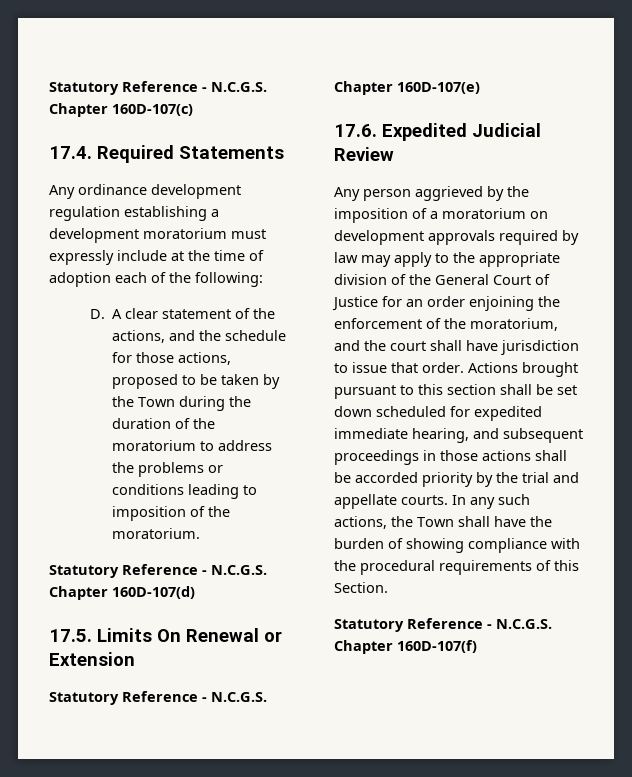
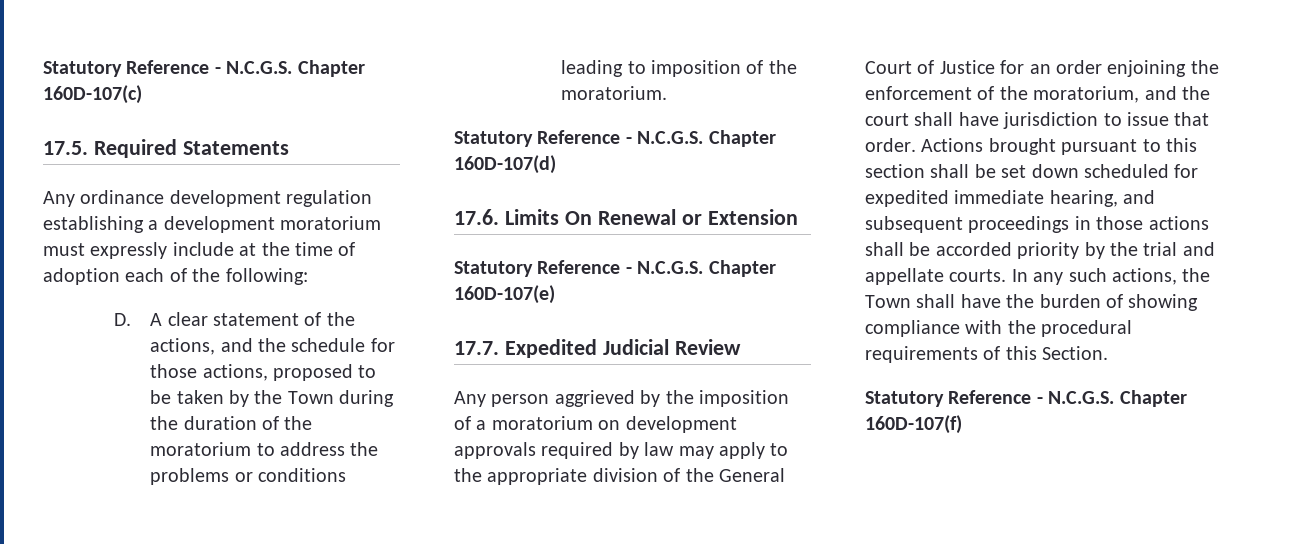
- 17.4. Required Statements
+ 17.5. Required Statements
- 17.5. Limits On Renewal or Extension
+ 17.6. Limits On Renewal or Extension
- 17.6. Expedited Judicial Review
+ 17.7. Expedited Judicial Review

